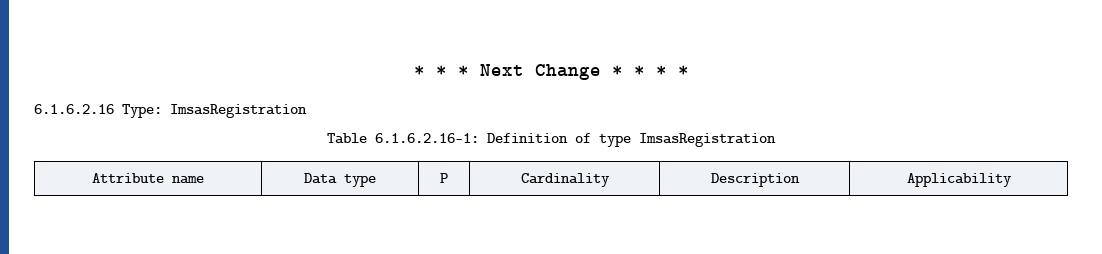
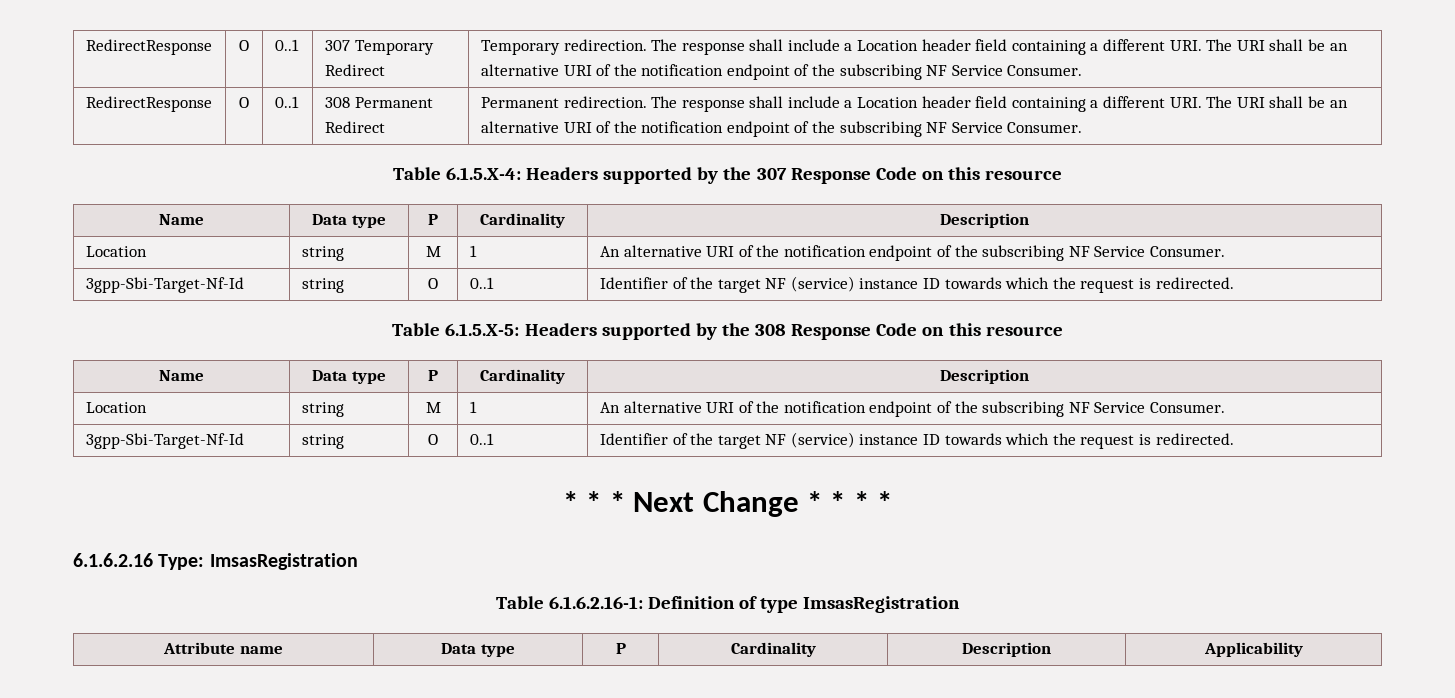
+ RedirectResponse | O | 0..1 | 307 Temporary Redirect | Temporary redirection. The response shall include a Location header field containing a different URI. The URI shall be an alternative URI of the notification endpoint of the subscribing NF Service Consumer.
+ RedirectResponse | O | 0..1 | 308 Permanent Redirect | Permanent redirection. The response shall include a Location header field containing a different URI. The URI shall be an alternative URI of the notification endpoint of the subscribing NF Service Consumer.
+ Table 6.1.5.X-4: Headers supported by the 307 Response Code on this resource
+ Name | Data type | P | Cardinality | Description
+ Location | string | M | 1 | An alternative URI of the notification endpoint of the subscribing NF Service Consumer.
+ 3gpp-Sbi-Target-Nf-Id | string | O | 0..1 | Identifier of the target NF (service) instance ID towards which the request is redirected.
+ Table 6.1.5.X-5: Headers supported by the 308 Response Code on this resource
+ Name | Data type | P | Cardinality | Description
+ Location | string | M | 1 | An alternative URI of the notification endpoint of the subscribing NF Service Consumer.
+ 3gpp-Sbi-Target-Nf-Id | string | O | 0..1 | Identifier of the target NF (service) instance ID towards which the request is redirected.

